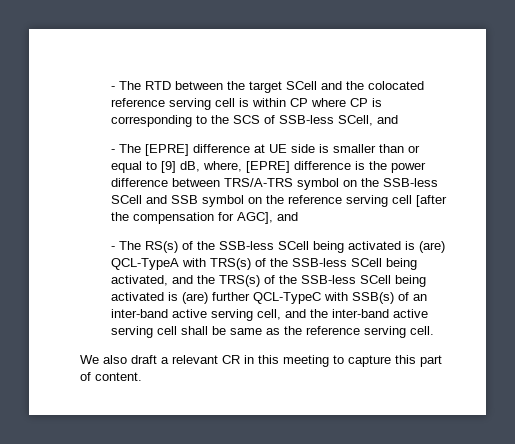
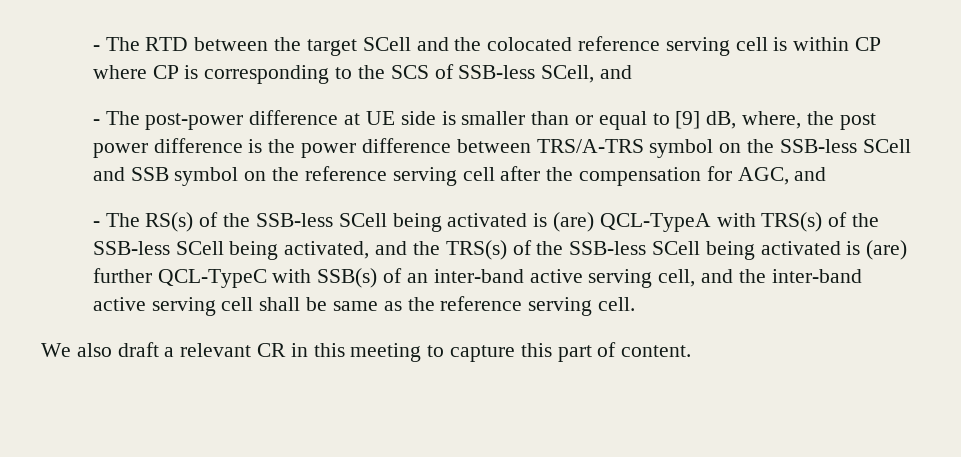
- - The [EPRE] difference at UE side is smaller than or equal to [9] dB, where, [EPRE] difference is the power difference between TRS/A-TRS symbol on the SSB-less SCell and SSB symbol on the reference serving cell [after the compensation for AGC], and
+ - The post-power difference at UE side is smaller than or equal to [9] dB, where, the post power difference is the power difference between TRS/A-TRS symbol on the SSB-less SCell and SSB symbol on the reference serving cell after the compensation for AGC, and

